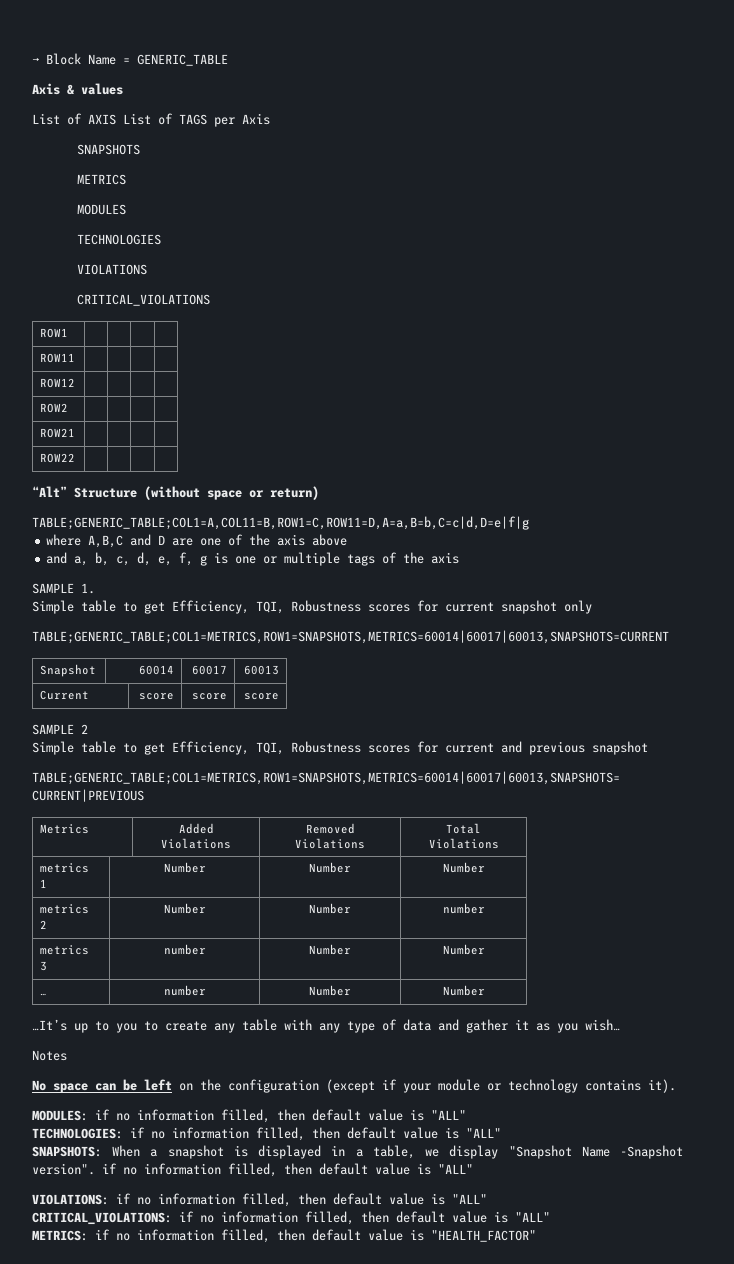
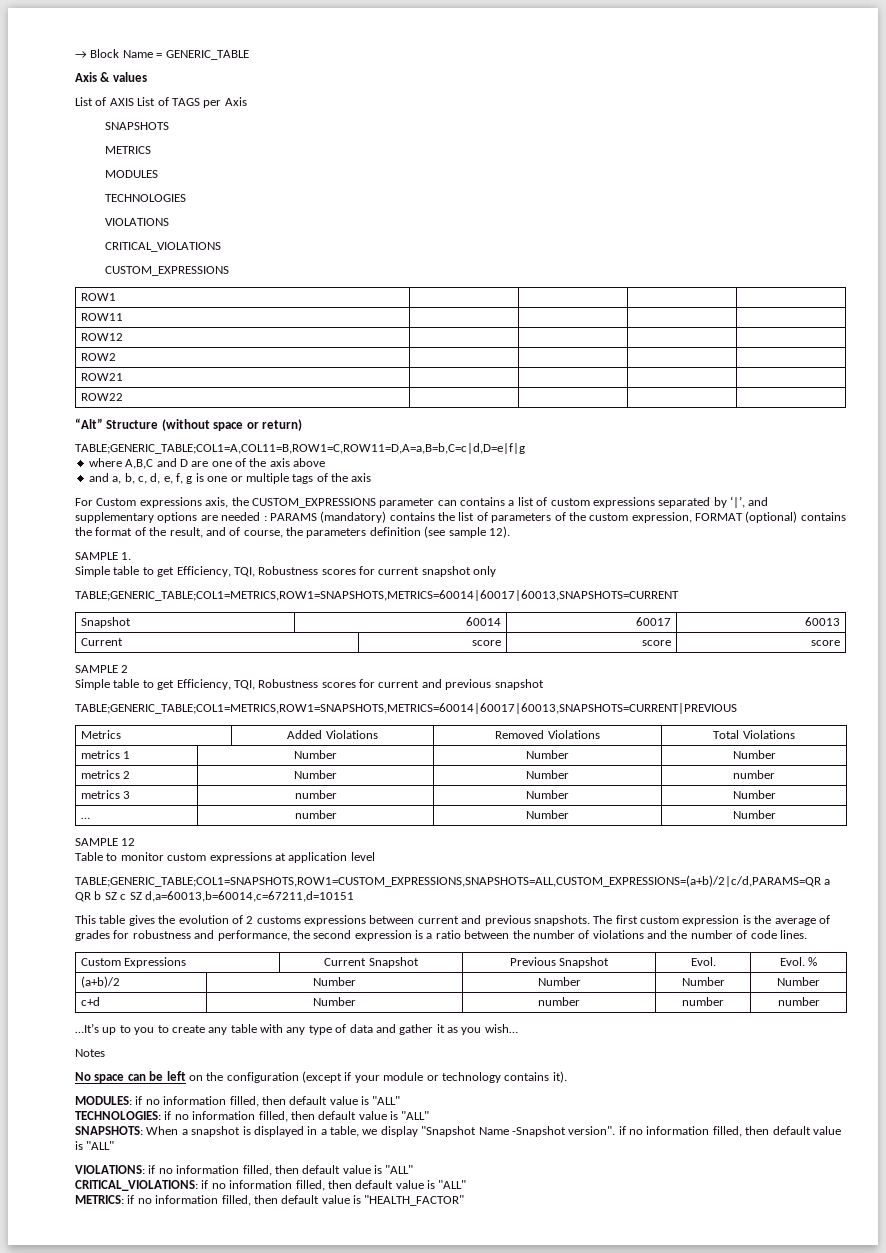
  CRITICAL_VIOLATIONS
+ CUSTOM_EXPRESSIONS
+ For Custom expressions axis, the CUSTOM_EXPRESSIONS parameter can contains a list of custom expressions separated by ‘|’, and supplementary options are needed : PARAMS (mandatory) contains the list of parameters of the custom expression, FORMAT (optional) contains the format of the result, and of course, the parameters definition (see sample 12).
+ SAMPLE 12
+ Table to monitor custom expressions at application level
+ TABLE;GENERIC_TABLE;COL1=SNAPSHOTS,ROW1=CUSTOM_EXPRESSIONS,SNAPSHOTS=ALL,CUSTOM_EXPRESSIONS=(a+b)/2|c/d,PARAMS=QR a QR b SZ c SZ d,a=60013,b=60014,c=67211,d=10151
+ This table gives the evolution of 2 customs expressions between current and previous snapshots. The first custom expression is the average of grades for robustness and performance, the second expression is a ratio between the number of violations and the number of code lines.
+ Custom Expressions | Current Snapshot | Previous Snapshot | Evol. | Evol. %
+ (a+b)/2 | Number | Number | Number | Number
+ c+d | Number | number | number | number

